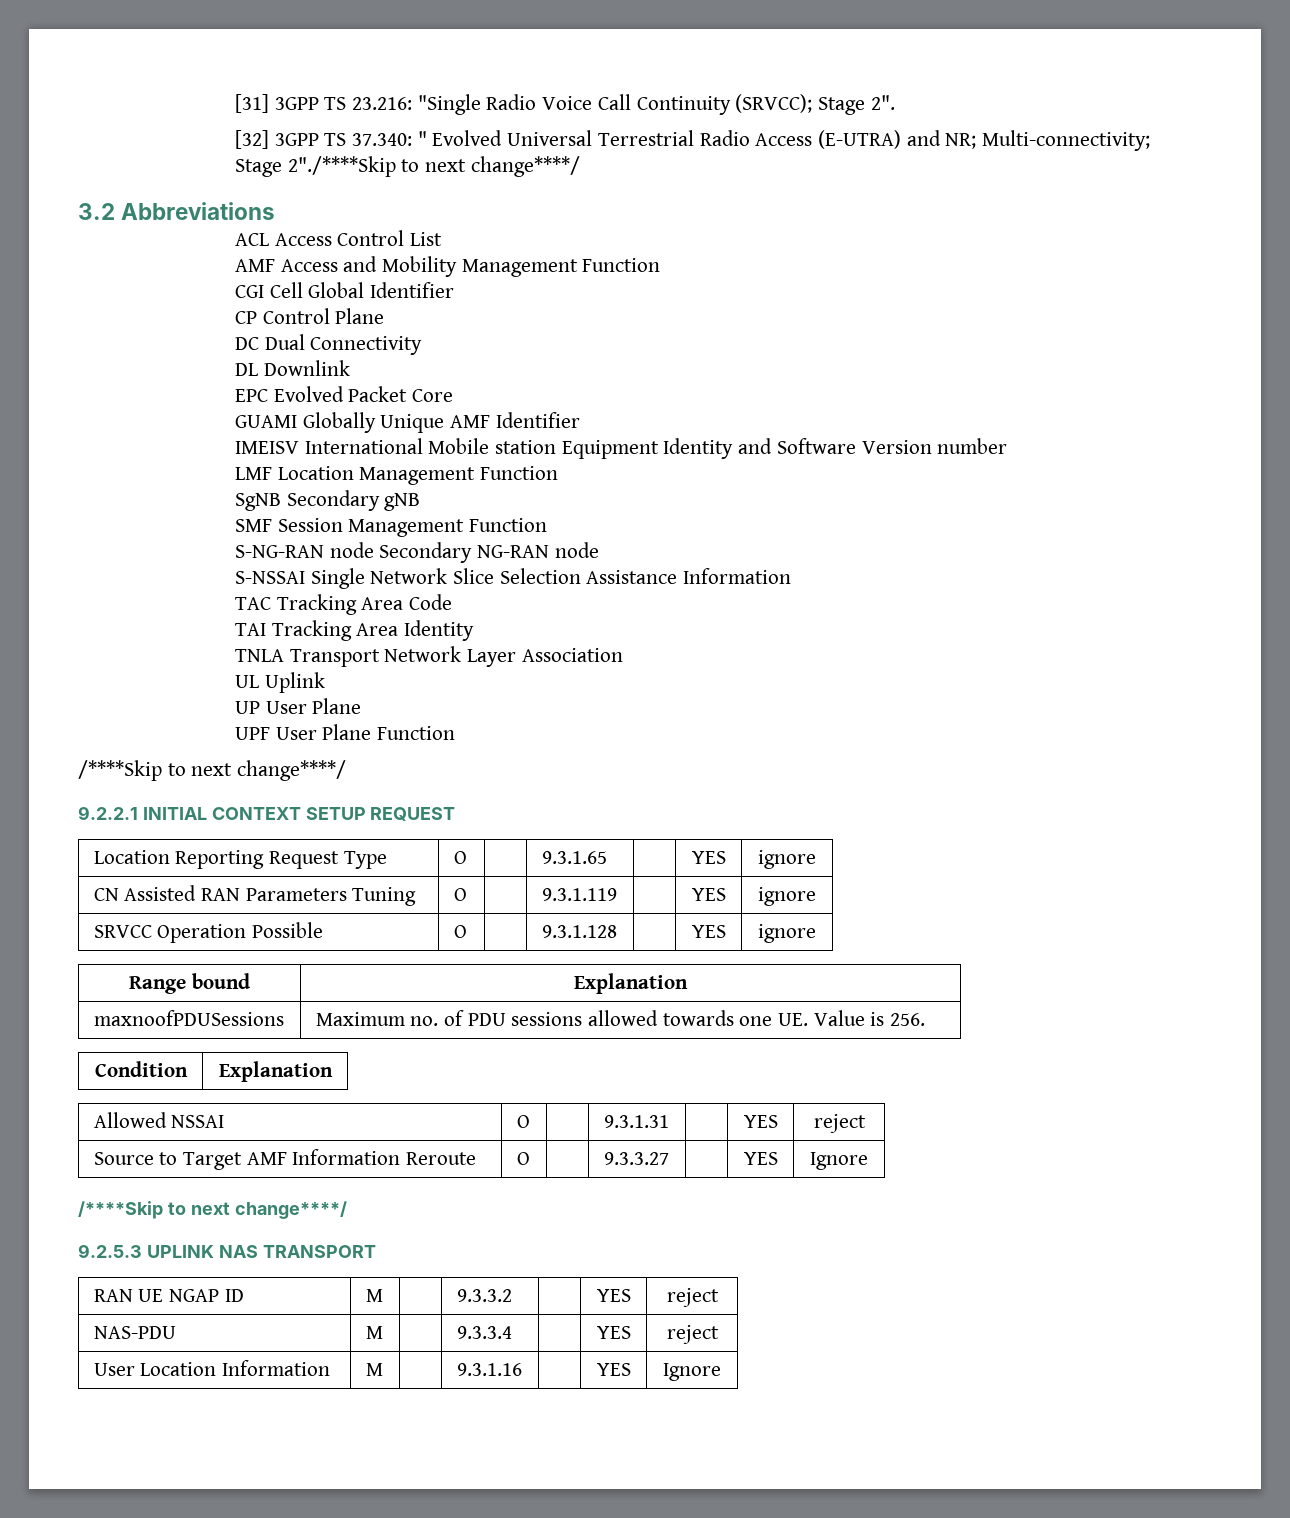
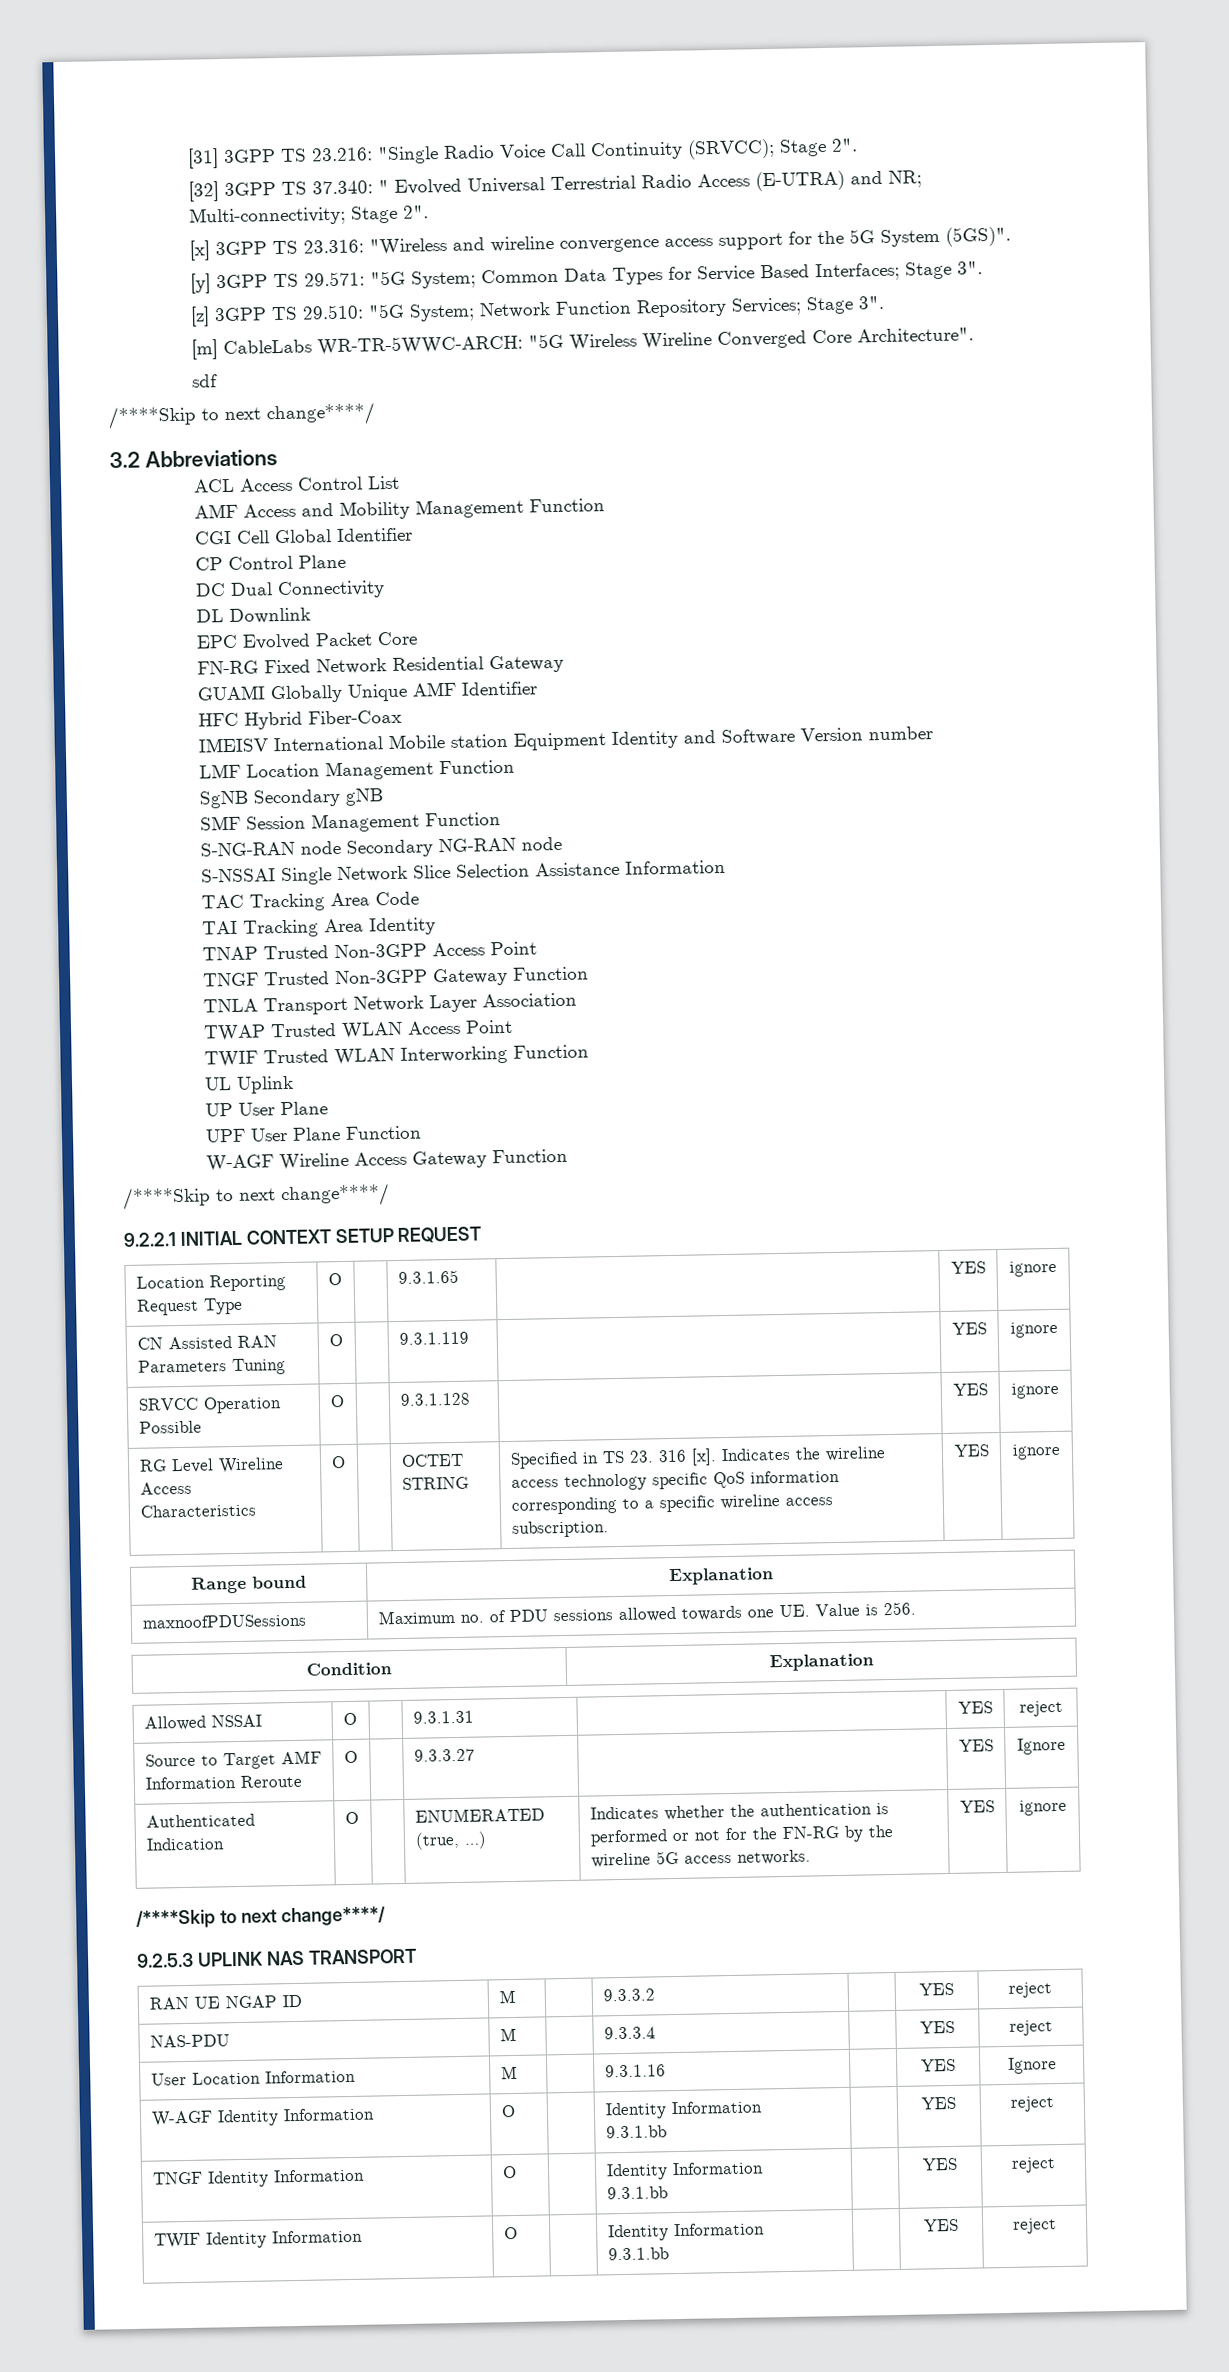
- [32] 3GPP TS 37.340: " Evolved Universal Terrestrial Radio Access (E-UTRA) and NR; Multi-connectivity; Stage 2"./****Skip to next change****/
+ [32] 3GPP TS 37.340: " Evolved Universal Terrestrial Radio Access (E-UTRA) and NR; Multi-connectivity; Stage 2".
+ [x] 3GPP TS 23.316: "Wireless and wireline convergence access support for the 5G System (5GS)".
+ [y] 3GPP TS 29.571: "5G System; Common Data Types for Service Based Interfaces; Stage 3".
+ [z] 3GPP TS 29.510: "5G System; Network Function Repository Services; Stage 3".
+ [m] CableLabs WR-TR-5WWC-ARCH: "5G Wireless Wireline Converged Core Architecture".
+ sdf
+ /****Skip to next change****/
+ FN-RG Fixed Network Residential Gateway
+ HFC Hybrid Fiber-Coax
+ TNAP Trusted Non-3GPP Access Point
+ TNGF Trusted Non-3GPP Gateway Function
+ TWAP Trusted WLAN Access Point
+ TWIF Trusted WLAN Interworking Function
+ W-AGF Wireline Access Gateway Function
+ RG Level Wireline Access Characteristics | O | | OCTET STRING | Specified in TS 23. 316 [x]. Indicates the wireline access technology specific QoS information corresponding to a specific wireline access subscription. | YES | ignore
+ Authenticated Indication | O | | ENUMERATED (true, …) | Indicates whether the authentication is performed or not for the FN-RG by the wireline 5G access networks. | YES | ignore
+ W-AGF Identity Information | O | | Identity Information
+ 9.3.1.bb | | YES | reject
+ TNGF Identity Information | O | | Identity Information
+ 9.3.1.bb | | YES | reject
+ TWIF Identity Information | O | | Identity Information
+ 9.3.1.bb | | YES | reject

